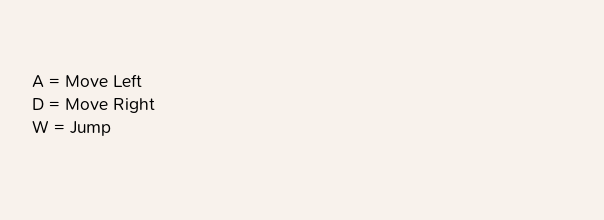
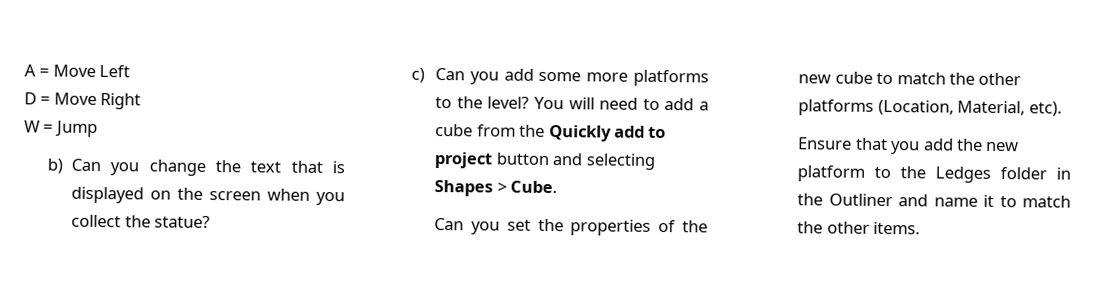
+ b) Can you change the text that is displayed on the screen when you collect the statue?
+ c) Can you add some more platforms to the level? You will need to add a cube from the Quickly add to project button and selecting Shapes > Cube.
+ Can you set the properties of the new cube to match the other platforms (Location, Material, etc).
+ Ensure that you add the new platform to the Ledges folder in the Outliner and name it to match the other items.

